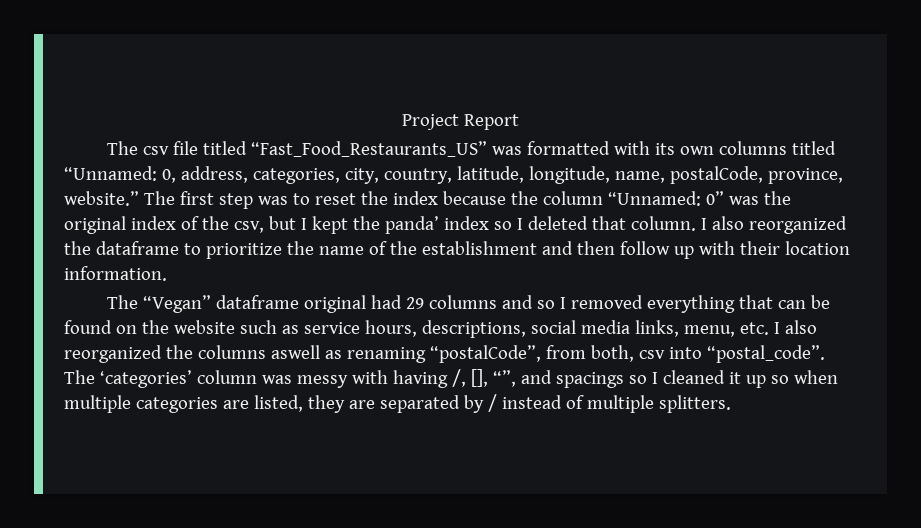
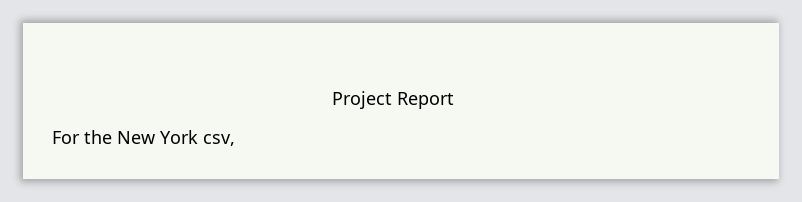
- The csv file titled “Fast_Food_Restaurants_US” was formatted with its own columns titled “Unnamed: 0, address, categories, city, country, latitude, longitude, name, postalCode, province, website.” The first step was to reset the index because the column “Unnamed: 0” was the original index of the csv, but I kept the panda’ index so I deleted that column. I also reorganized the dataframe to prioritize the name of the establishment and then follow up with their location information.
- The “Vegan” dataframe original had 29 columns and so I removed everything that can be found on the website such as service hours, descriptions, social media links, menu, etc. I also reorganized the columns aswell as renaming “postalCode”, from both, csv into “postal_code”. The ‘categories’ column was messy with having /, [], “”, and spacings so I cleaned it up so when multiple categories are listed, they are separated by / instead of multiple splitters.
+ For the New York csv,

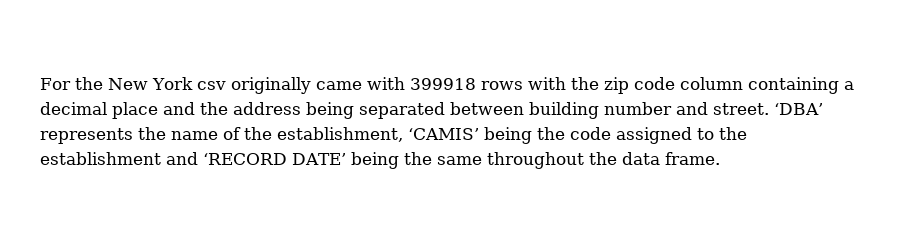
- Project Report
- For the New York csv,
+ For the New York csv originally came with 399918 rows with the zip code column containing a decimal place and the address being separated between building number and street. ‘DBA’ represents the name of the establishment, ‘CAMIS’ being the code assigned to the establishment and ‘RECORD DATE’ being the same throughout the data frame.

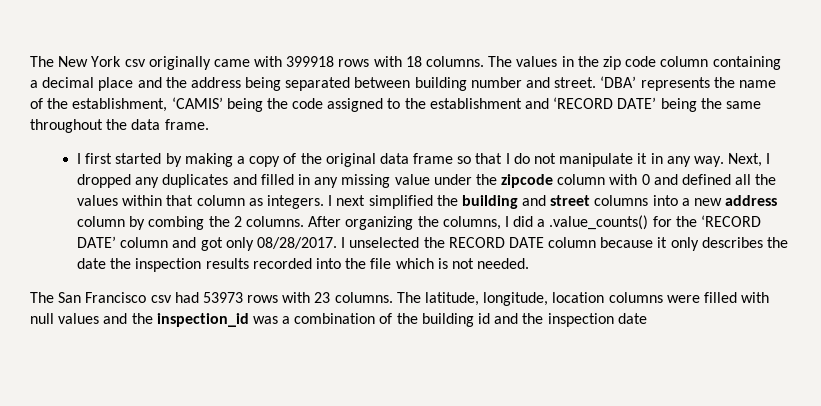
- For the New York csv originally came with 399918 rows with the zip code column containing a decimal place and the address being separated between building number and street.
+ The New York csv originally came with 399918 rows with 18 columns. The values in the zip code column containing a decimal place and the address being separated between building number and street.
+ I first started by making a copy of the original data frame so that I do not manipulate it in any way. Next, I dropped any duplicates and filled in any missing value under the zipcode column with 0 and defined all the values within that column as integers. I next simplified the building and street columns into a new address column by combing the 2 columns. After organizing the columns, I did a .value_counts() for the ‘RECORD DATE’ column and got only 08/28/2017. I unselected the RECORD DATE column because it only describes the date the inspection results recorded into the file which is not needed.
+ The San Francisco csv had 53973 rows with 23 columns. The latitude, longitude, location columns were filled with null values and the inspection_id was a combination of the building id and the inspection date

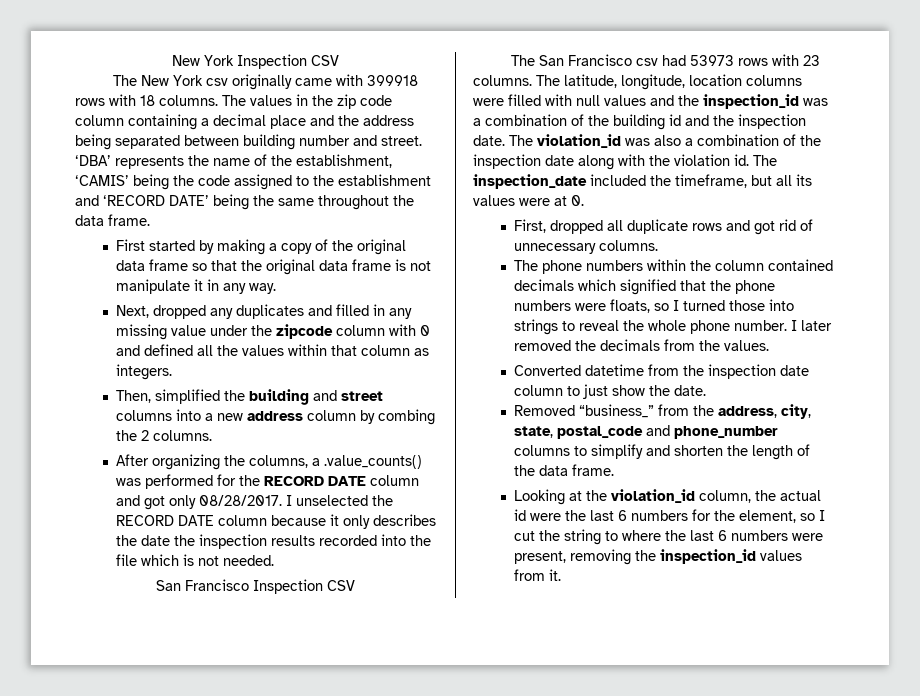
+ New York Inspection CSV
- I first started by making a copy of the original data frame so that I do not manipulate it in any way. Next, I dropped any duplicates and filled in any missing value under the zipcode column with 0 and defined all the values within that column as integers. I next simplified the building and street columns into a new address column by combing the 2 columns. After organizing the columns, I did a .value_counts() for the ‘RECORD DATE’ column and got only 08/28/2017.
+ First started by making a copy of the original data frame so that the original data frame is not manipulate it in any way.
+ Next, dropped any duplicates and filled in any missing value under the zipcode column with 0 and defined all the values within that column as integers.
+ Then, simplified the building and street columns into a new address column by combing the 2 columns.
+ After organizing the columns, a .value_counts() was performed for the RECORD DATE column and got only 08/28/2017.
+ San Francisco Inspection CSV
- The latitude, longitude, location columns were filled with null values and the inspection_id was a combination of the building id and the inspection date
+ The latitude, longitude, location columns were filled with null values and the inspection_id was a combination of the building id and the inspection date. The violation_id was also a combination of the inspection date along with the violation id. The inspection_date included the timeframe, but all its values were at 0.
+ First, dropped all duplicate rows and got rid of unnecessary columns.
+ The phone numbers within the column contained decimals which signified that the phone numbers were floats, so I turned those into strings to reveal the whole phone number. I later removed the decimals from the values.
+ Converted datetime from the inspection date column to just show the date.
+ Removed “business_” from the address, city, state, postal_code and phone_number columns to simplify and shorten the length of the data frame.
+ Looking at the violation_id column, the actual id were the last 6 numbers for the element, so I cut the string to where the last 6 numbers were present, removing the inspection_id values from it.

